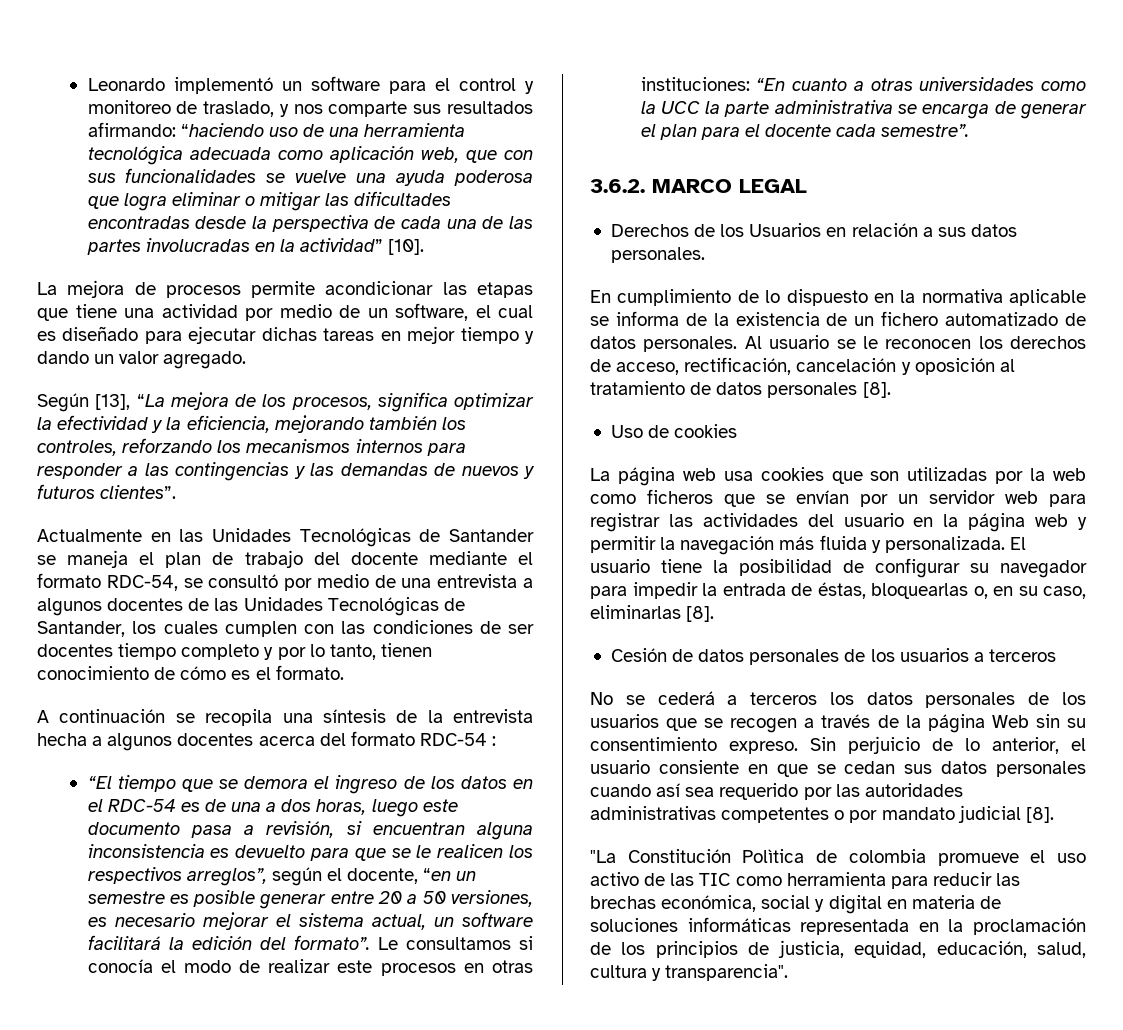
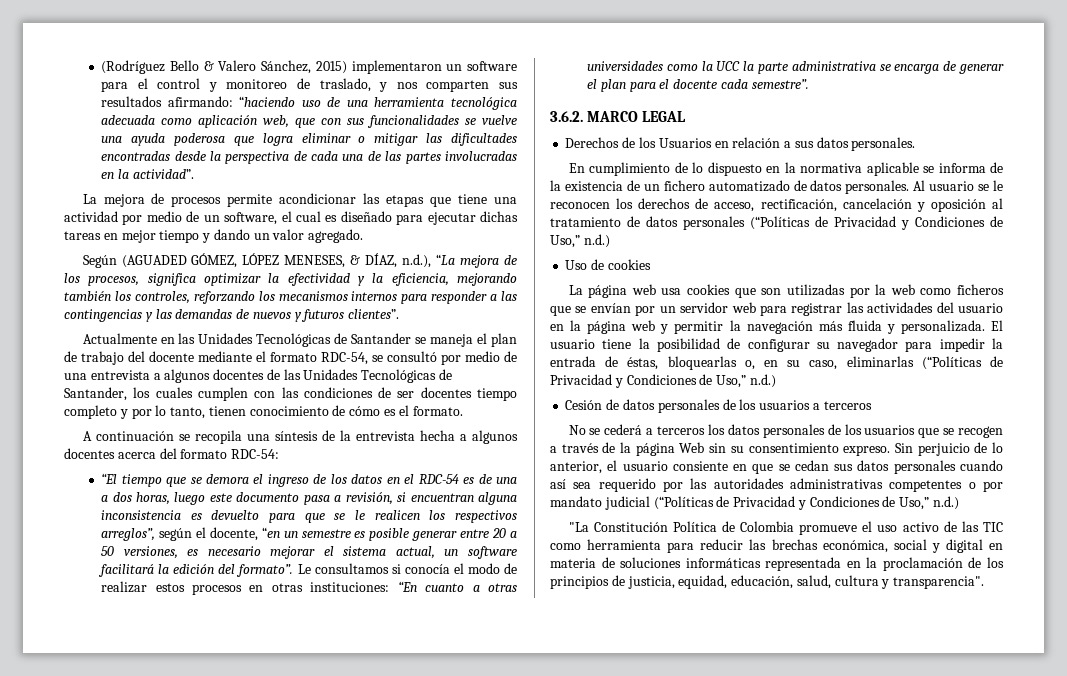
- Leonardo implementó un software para el control y monitoreo de traslado, y nos comparte sus resultados afirmando: “haciendo uso de una herramienta tecnológica adecuada como aplicación web, que con sus funcionalidades se vuelve una ayuda poderosa que logra eliminar o mitigar las dificultades encontradas desde la perspectiva de cada una de las partes involucradas en la actividad” [10].
+ (Rodríguez Bello & Valero Sánchez, 2015) implementaron un software para el control y monitoreo de traslado, y nos comparten sus resultados afirmando: “haciendo uso de una herramienta tecnológica adecuada como aplicación web, que con sus funcionalidades se vuelve una ayuda poderosa que logra eliminar o mitigar las dificultades encontradas desde la perspectiva de cada una de las partes involucradas en la actividad”.
- Según [13], “La mejora de los procesos, significa optimizar la efectividad y la eficiencia, mejorando también los controles, reforzando los mecanismos internos para responder a las contingencias y las demandas de nuevos y futuros clientes”.
+ Según (AGUADED GÓMEZ, LÓPEZ MENESES, & DÍAZ, n.d.), “La mejora de los procesos, significa optimizar la efectividad y la eficiencia, mejorando también los controles, reforzando los mecanismos internos para responder a las contingencias y las demandas de nuevos y futuros clientes”.
- A continuación se recopila una síntesis de la entrevista hecha a algunos docentes acerca del formato RDC-54 :
+ A continuación se recopila una síntesis de la entrevista hecha a algunos docentes acerca del formato RDC-54:
- Le consultamos si conocía el modo de realizar este procesos en otras instituciones: “En cuanto a otras universidades como la UCC la parte administrativa se encarga de generar el plan para el docente cada semestre”.
+ Le consultamos si conocía el modo de realizar estos procesos en otras instituciones: “En cuanto a otras universidades como la UCC la parte administrativa se encarga de generar el plan para el docente cada semestre”.
- Al usuario se le reconocen los derechos de acceso, rectificación, cancelación y oposición al tratamiento de datos personales [8].
+ Al usuario se le reconocen los derechos de acceso, rectificación, cancelación y oposición al tratamiento de datos personales (“Políticas de Privacidad y Condiciones de Uso,” n.d.)
- El usuario tiene la posibilidad de configurar su navegador para impedir la entrada de éstas, bloquearlas o, en su caso, eliminarlas [8].
+ El usuario tiene la posibilidad de configurar su navegador para impedir la entrada de éstas, bloquearlas o, en su caso, eliminarlas (“Políticas de Privacidad y Condiciones de Uso,” n.d.)
- Sin perjuicio de lo anterior, el usuario consiente en que se cedan sus datos personales cuando así sea requerido por las autoridades administrativas competentes o por mandato judicial [8].
+ Sin perjuicio de lo anterior, el usuario consiente en que se cedan sus datos personales cuando así sea requerido por las autoridades administrativas competentes o por mandato judicial (“Políticas de Privacidad y Condiciones de Uso,” n.d.)
- "La Constitución Polìtica de colombia promueve el uso activo de las TIC como herramienta para reducir las brechas económica, social y digital en materia de soluciones informáticas representada en la proclamación de los principios de justicia, equidad, educación, salud, cultura y transparencia".
+ "La Constitución Política de Colombia promueve el uso activo de las TIC como herramienta para reducir las brechas económica, social y digital en materia de soluciones informáticas representada en la proclamación de los principios de justicia, equidad, educación, salud, cultura y transparencia".

